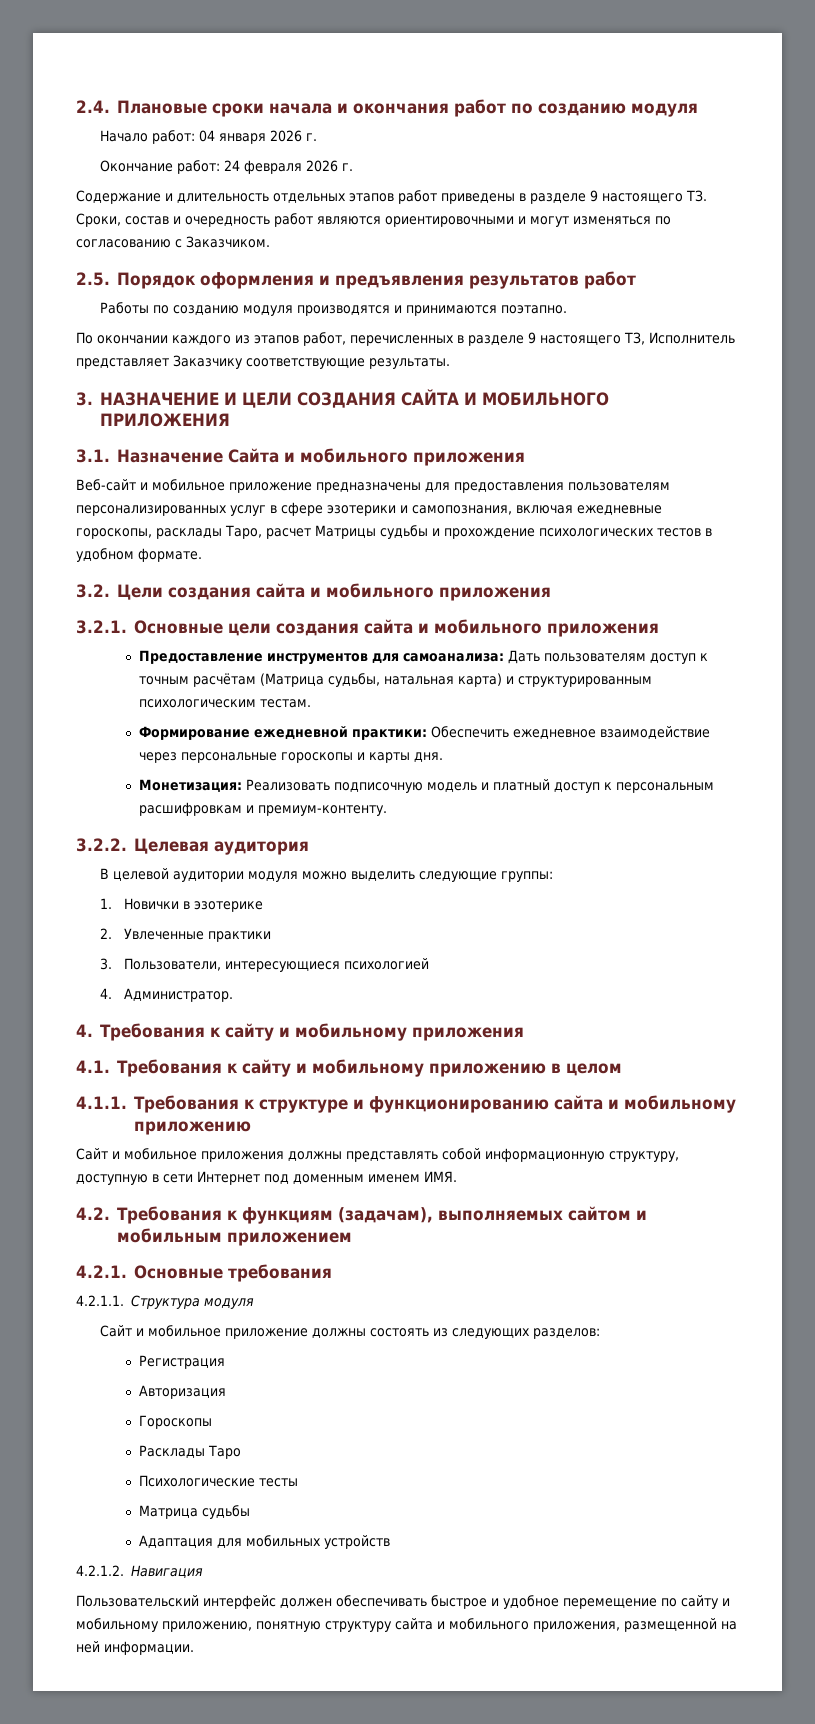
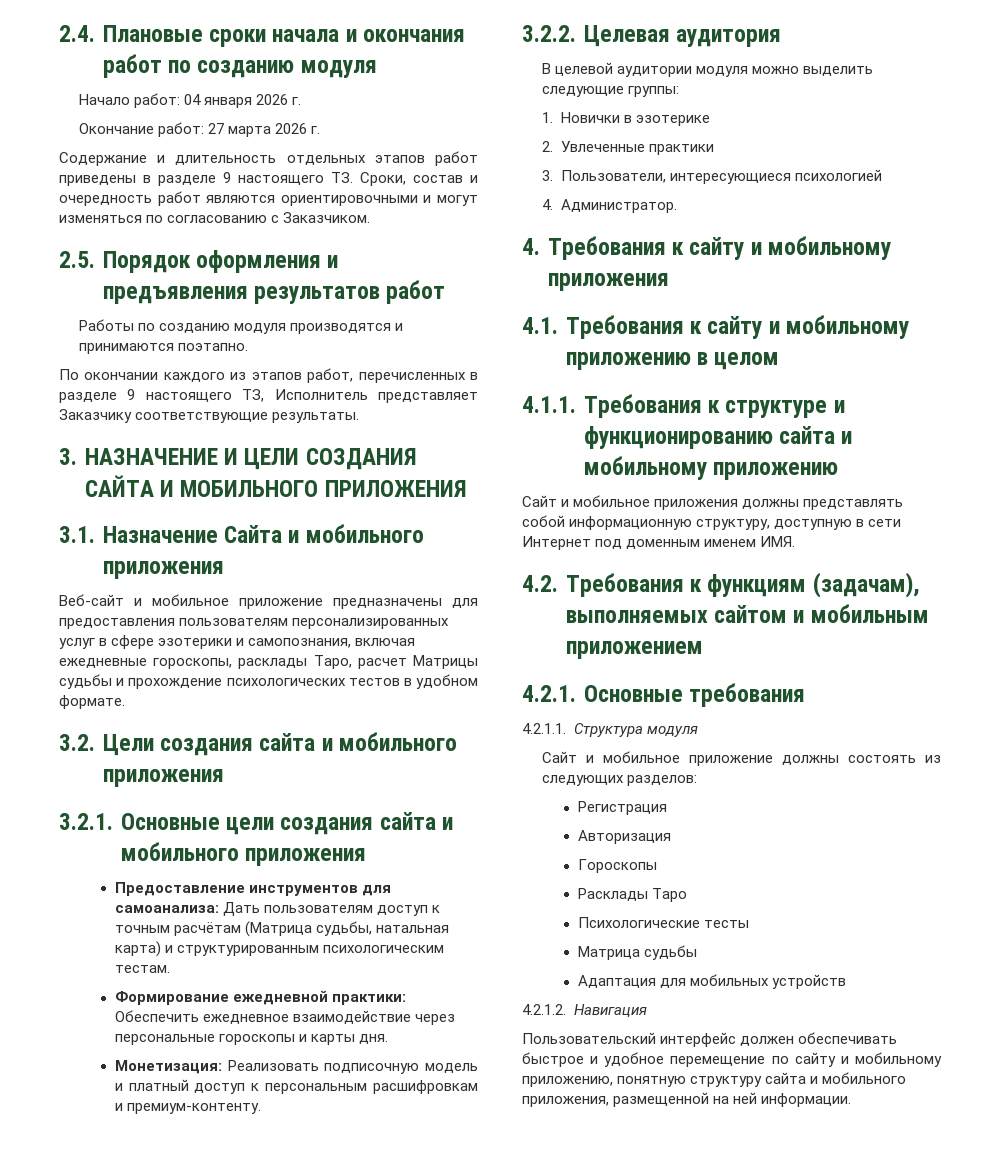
- Окончание работ: 24 февраля 2026 г.
+ Окончание работ: 27 марта 2026 г.

